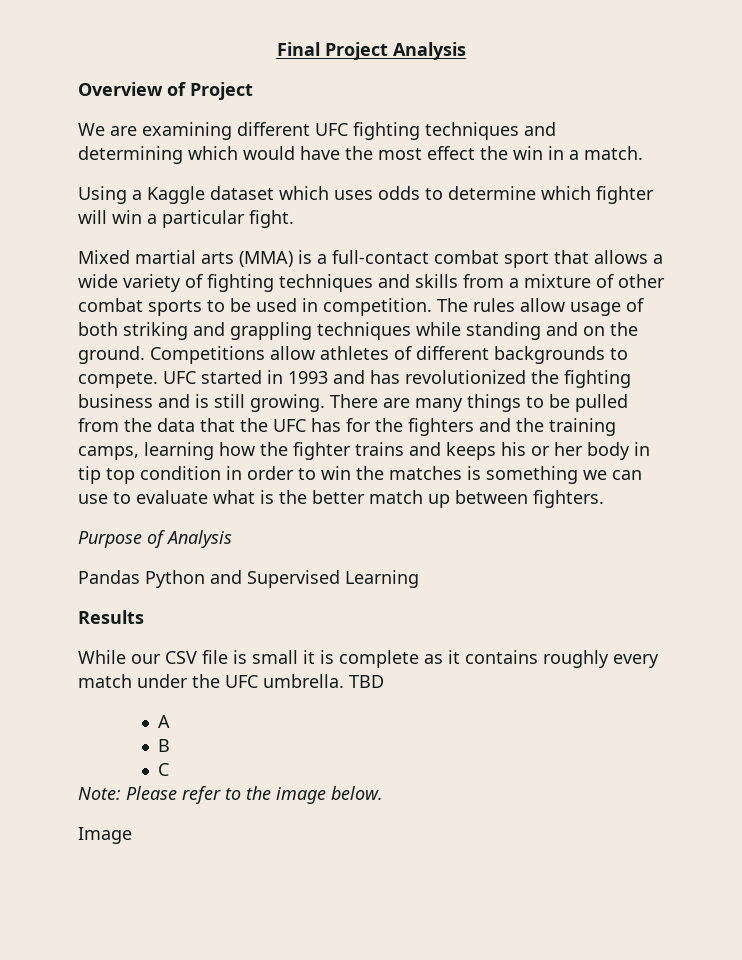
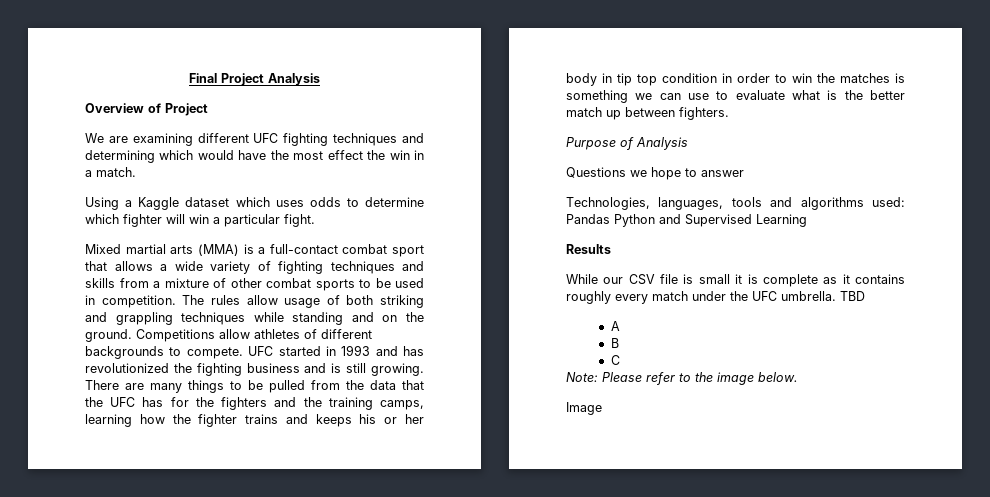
- Pandas Python and Supervised Learning
+ Questions we hope to answer
+ Technologies, languages, tools and algorithms used: Pandas Python and Supervised Learning

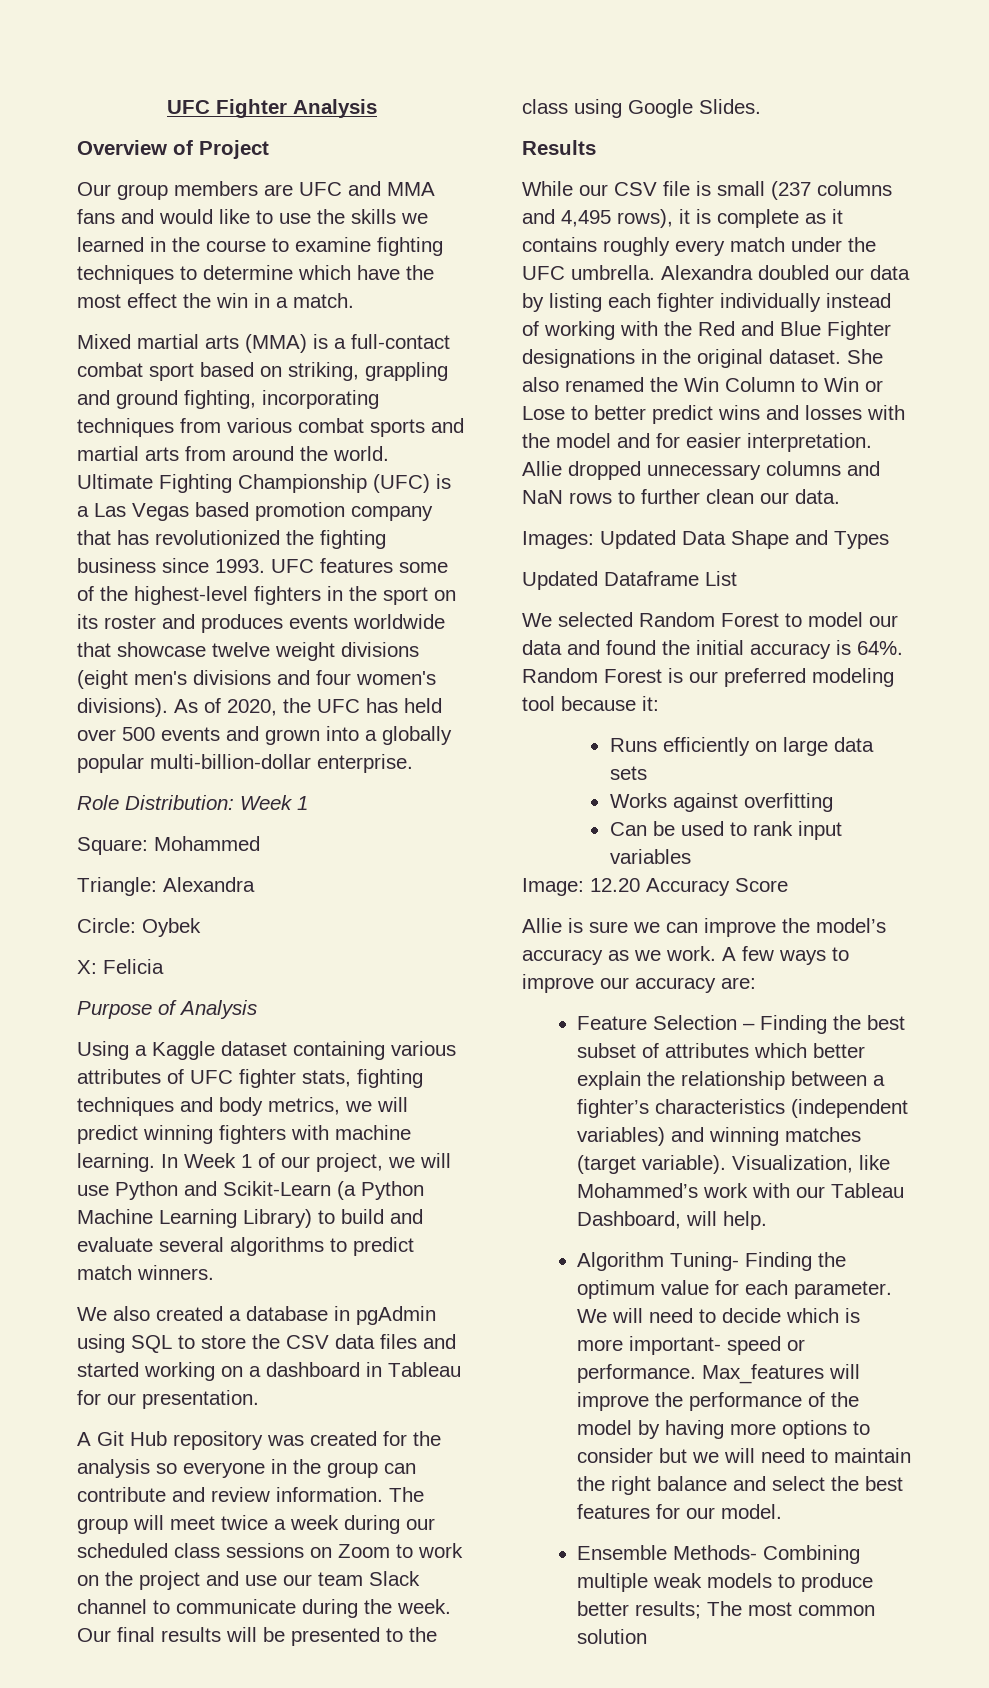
- Final Project Analysis
+ UFC Fighter Analysis
- We are examining different UFC fighting techniques and determining which would have the most effect the win in a match.
+ Our group members are UFC and MMA fans and would like to use the skills we learned in the course to examine fighting techniques to determine which have the most effect the win in a match.
- Using a Kaggle dataset which uses odds to determine which fighter will win a particular fight.
- Mixed martial arts (MMA) is a full-contact combat sport that allows a wide variety of fighting techniques and skills from a mixture of other combat sports to be used in competition. The rules allow usage of both striking and grappling techniques while standing and on the ground. Competitions allow athletes of different backgrounds to compete. UFC started in 1993 and has revolutionized the fighting business and is still growing. There are many things to be pulled from the data that the UFC has for the fighters and the training camps, learning how the fighter trains and keeps his or her body in tip top condition in order to win the matches is something we can use to evaluate what is the better match up between fighters.
+ Mixed martial arts (MMA) is a full-contact combat sport based on striking, grappling and ground fighting, incorporating techniques from various combat sports and martial arts from around the world. Ultimate Fighting Championship (UFC) is a Las Vegas based promotion company that has revolutionized the fighting business since 1993. UFC features some of the highest-level fighters in the sport on its roster and produces events worldwide that showcase twelve weight divisions (eight men's divisions and four women's divisions). As of 2020, the UFC has held over 500 events and grown into a globally popular multi-billion-dollar enterprise.
+ Role Distribution: Week 1
+ Square: Mohammed
+ Triangle: Alexandra
+ Circle: Oybek
+ X: Felicia
  Purpose of Analysis
- Questions we hope to answer
- Technologies, languages, tools and algorithms used: Pandas Python and Supervised Learning
+ Using a Kaggle dataset containing various attributes of UFC fighter stats, fighting techniques and body metrics, we will predict winning fighters with machine learning. In Week 1 of our project, we will use Python and Scikit-Learn (a Python Machine Learning Library) to build and evaluate several algorithms to predict match winners.
+ We also created a database in pgAdmin using SQL to store the CSV data files and started working on a dashboard in Tableau for our presentation.
+ A Git Hub repository was created for the analysis so everyone in the group can contribute and review information. The group will meet twice a week during our scheduled class sessions on Zoom to work on the project and use our team Slack channel to communicate during the week. Our final results will be presented to the class using Google Slides.
- While our CSV file is small it is complete as it contains roughly every match under the UFC umbrella.
+ While our CSV file is small (237 columns and 4,495 rows), it is complete as it contains roughly every match under the UFC umbrella.
- TBD
- A
- B
- C
- Note: Please refer to the image below.
- Image
+ Alexandra doubled our data by listing each fighter individually instead of working with the Red and Blue Fighter designations in the original dataset. She also renamed the Win Column to Win or Lose to better predict wins and losses with the model and for easier interpretation. Allie dropped unnecessary columns and NaN rows to further clean our data.
+ Images: Updated Data Shape and Types
+ Updated Dataframe List
+ We selected Random Forest to model our data and found the initial accuracy is 64%. Random Forest is our preferred modeling tool because it:
+ Runs efficiently on large data sets
+ Works against overfitting
+ Can be used to rank input variables
+ Image: 12.20 Accuracy Score
+ Allie is sure we can improve the model’s accuracy as we work. A few ways to improve our accuracy are:
+ Feature Selection – Finding the best subset of attributes which better explain the relationship between a fighter’s characteristics (independent variables) and winning matches (target variable). Visualization, like Mohammed’s work with our Tableau Dashboard, will help.
+ Algorithm Tuning- Finding the optimum value for each parameter. We will need to decide which is more important- speed or performance. Max_features will improve the performance of the model by having more options to consider but we will need to maintain the right balance and select the best features for our model.
+ Ensemble Methods- Combining multiple weak models to produce better results; The most common solution

